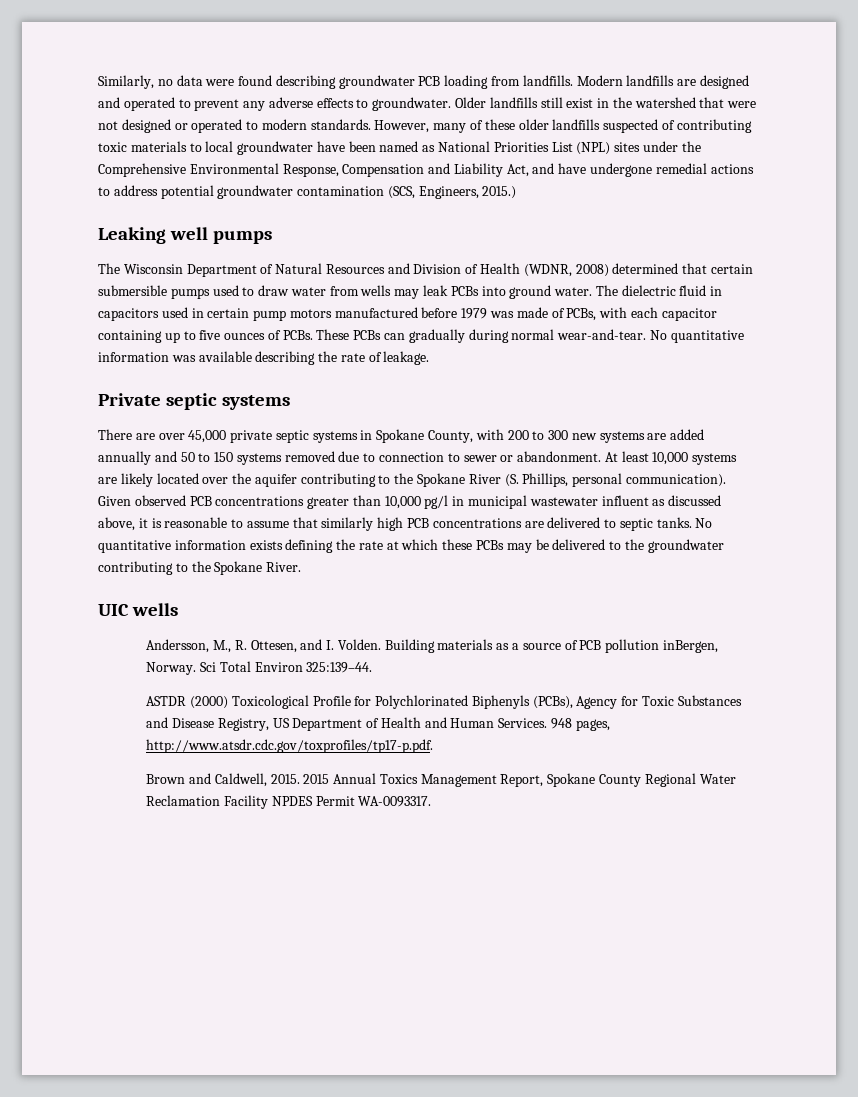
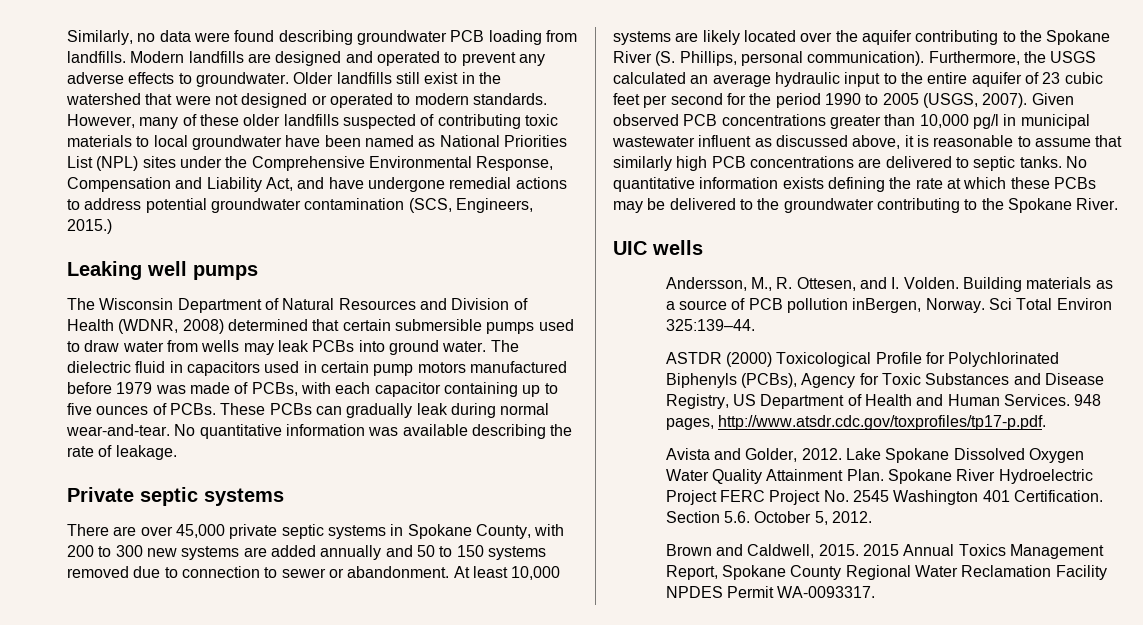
- These PCBs can gradually during normal wear-and-tear.
+ These PCBs can gradually leak during normal wear-and-tear.
+ Furthermore, the USGS calculated an average hydraulic input to the entire aquifer of 23 cubic feet per second for the period 1990 to 2005 (USGS, 2007).
+ Avista and Golder, 2012. Lake Spokane Dissolved Oxygen Water Quality Attainment Plan. Spokane River Hydroelectric Project FERC Project No. 2545 Washington 401 Certification. Section 5.6. October 5, 2012.

